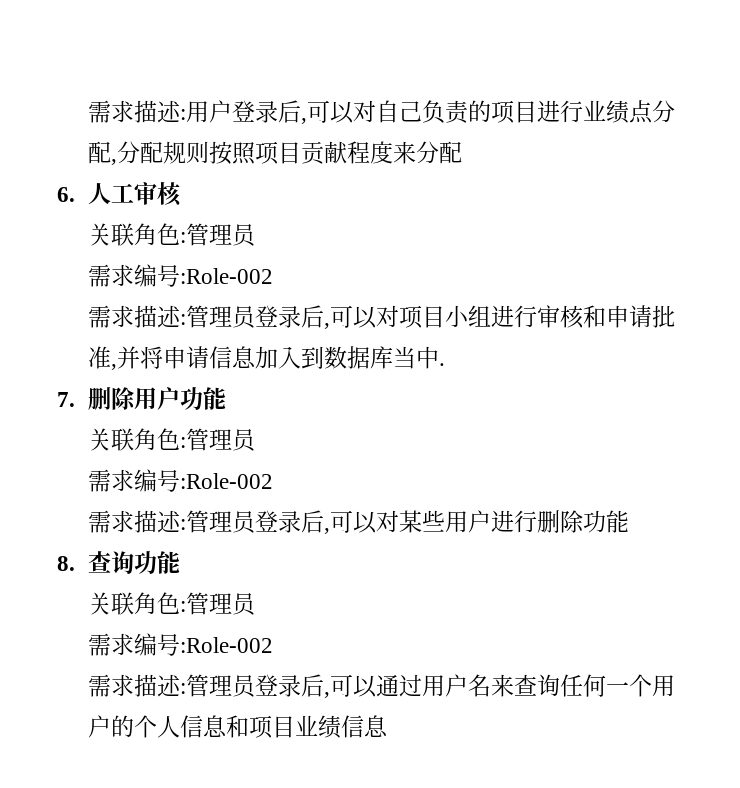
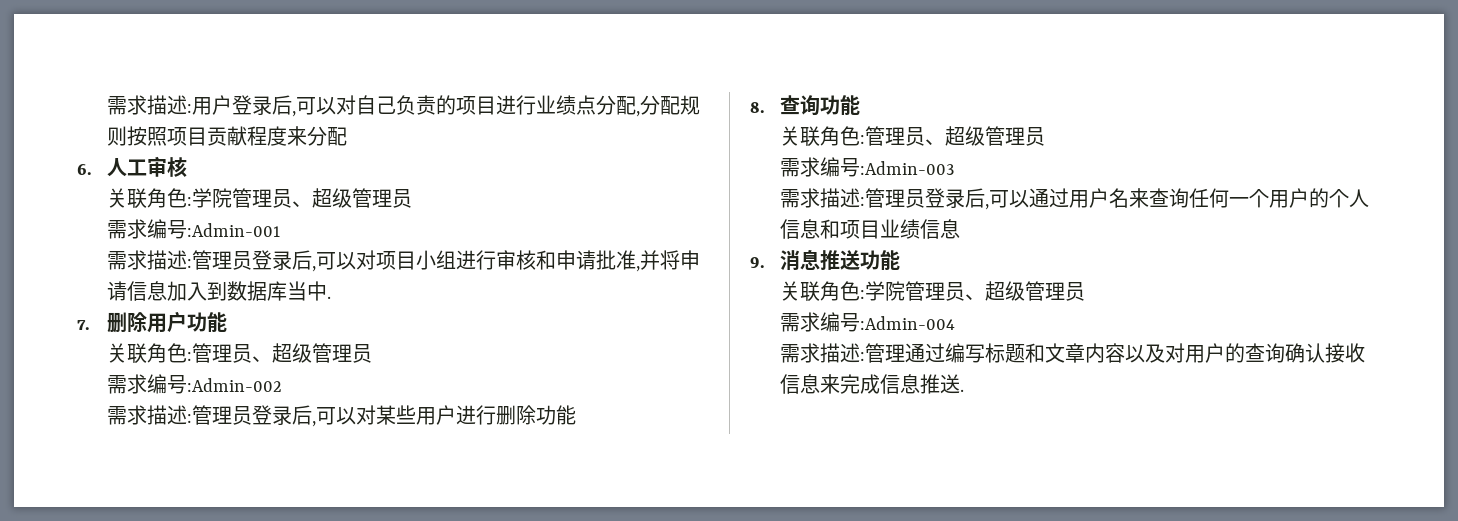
  6.人工审核
- 关联角色:管理员
- 需求编号:Role-002
+ 关联角色:学院管理员、超级管理员
+ 需求编号:Admin-001
  7.删除用户功能
- 关联角色:管理员
- 需求编号:Role-002
+ 关联角色:管理员、超级管理员
+ 需求编号:Admin-002
  8.查询功能
- 关联角色:管理员
- 需求编号:Role-002
+ 关联角色:管理员、超级管理员
+ 需求编号:Admin-003
+ 9.消息推送功能
+ 关联角色:学院管理员、超级管理员
+ 需求编号:Admin-004
+ 需求描述:管理通过编写标题和文章内容以及对用户的查询确认接收信息来完成信息推送.

